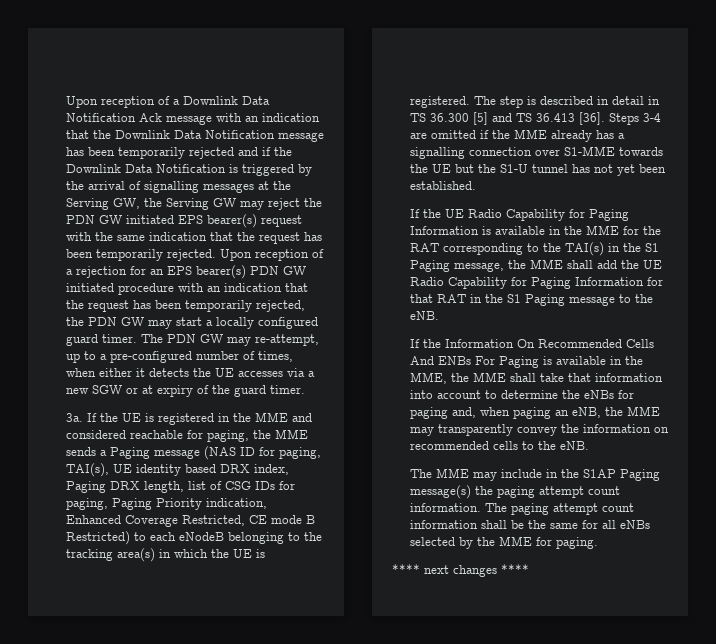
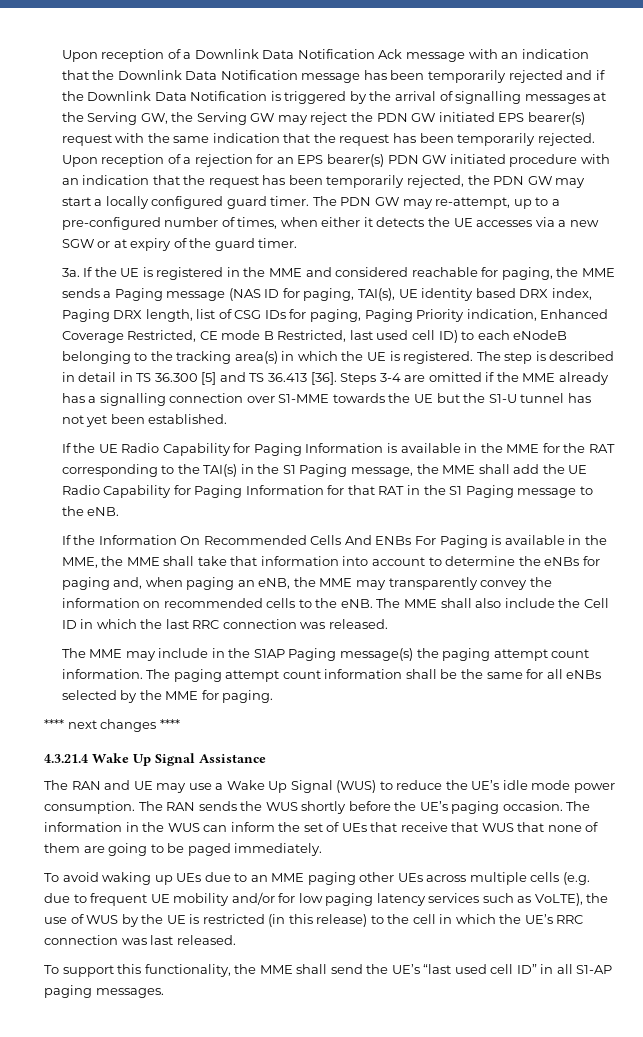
- If the UE is registered in the MME and considered reachable for paging, the MME sends a Paging message (NAS ID for paging, TAI(s), UE identity based DRX index, Paging DRX length, list of CSG IDs for paging, Paging Priority indication, Enhanced Coverage Restricted, CE mode B Restricted) to each eNodeB belonging to the tracking area(s) in which the UE is registered.
+ If the UE is registered in the MME and considered reachable for paging, the MME sends a Paging message (NAS ID for paging, TAI(s), UE identity based DRX index, Paging DRX length, list of CSG IDs for paging, Paging Priority indication, Enhanced Coverage Restricted, CE mode B Restricted, last used cell ID) to each eNodeB belonging to the tracking area(s) in which the UE is registered.
+ The MME shall also include the Cell ID in which the last RRC connection was released.
+ 4.3.21.4 Wake Up Signal Assistance
+ The RAN and UE may use a Wake Up Signal (WUS) to reduce the UE’s idle mode power consumption. The RAN sends the WUS shortly before the UE’s paging occasion. The information in the WUS can inform the set of UEs that receive that WUS that none of them are going to be paged immediately.
+ To avoid waking up UEs due to an MME paging other UEs across multiple cells (e.g. due to frequent UE mobility and/or for low paging latency services such as VoLTE), the use of WUS by the UE is restricted (in this release) to the cell in which the UE’s RRC connection was last released.
+ To support this functionality, the MME shall send the UE’s “last used cell ID” in all S1-AP paging messages.

